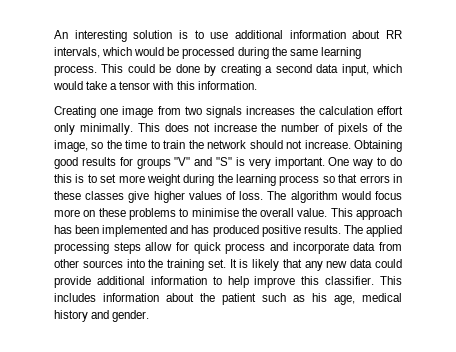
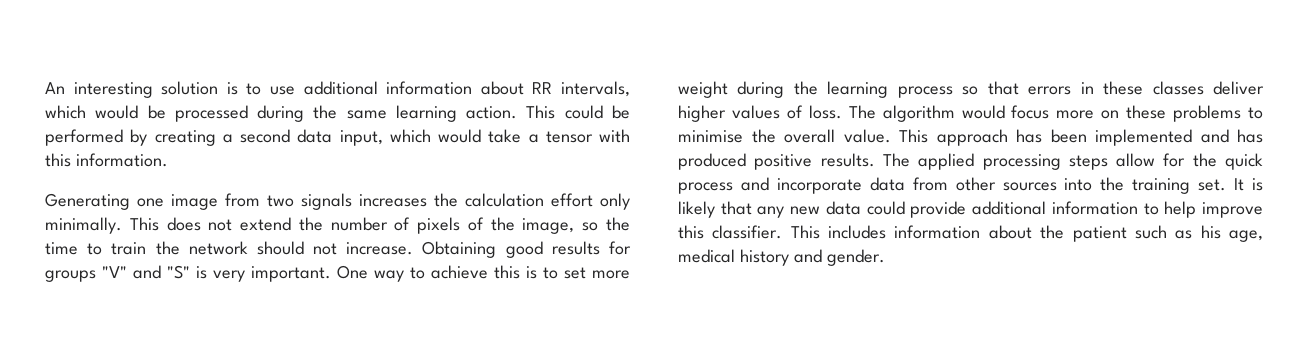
- An interesting solution is to use additional information about RR intervals, which would be processed during the same learning process.
+ An interesting solution is to use additional information about RR intervals, which would be processed during the same learning action.
- This could be done by creating a second data input, which would take a tensor with this information.
+ This could be performed by creating a second data input, which would take a tensor with this information.
- Creating one image from two signals increases the calculation effort only minimally.
+ Generating one image from two signals increases the calculation effort only minimally.
- This does not increase the number of pixels of the image, so the time to train the network should not increase.
+ This does not extend the number of pixels of the image, so the time to train the network should not increase.
- One way to do this is to set more weight during the learning process so that errors in these classes give higher values of loss.
+ One way to achieve this is to set more weight during the learning process so that errors in these classes deliver higher values of loss.
- The applied processing steps allow for quick process and incorporate data from other sources into the training set.
+ The applied processing steps allow for the quick process and incorporate data from other sources into the training set.

